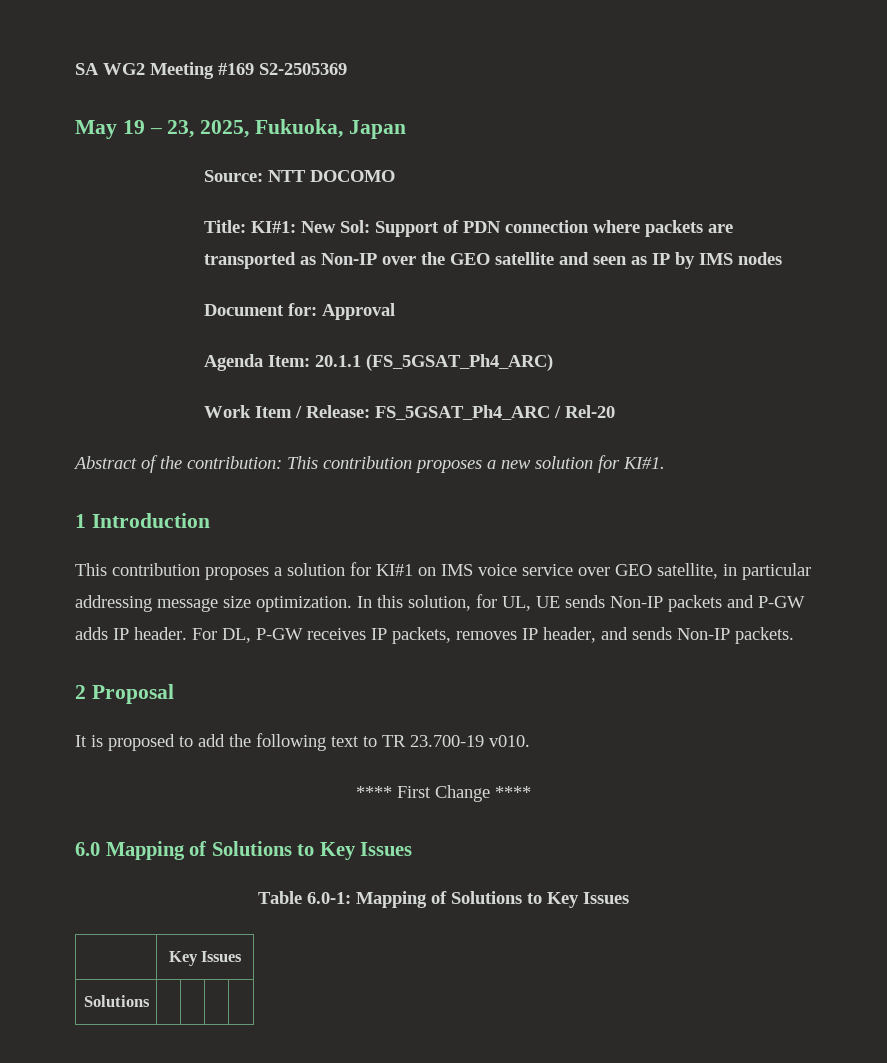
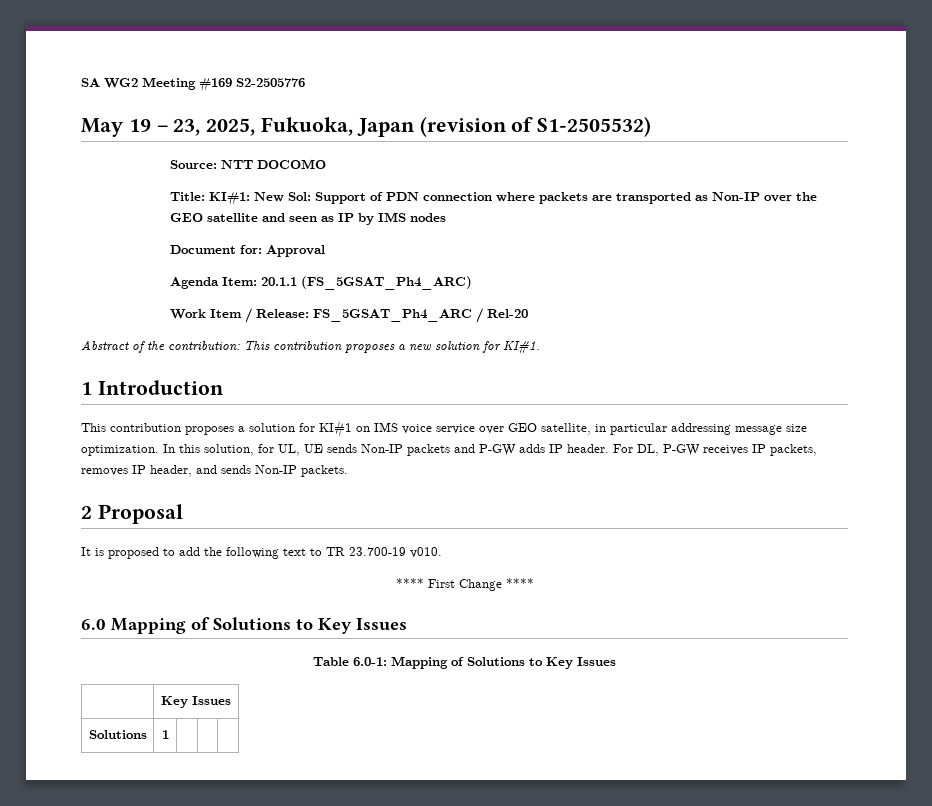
- SA WG2 Meeting #169 S2-2505369
+ SA WG2 Meeting #169 S2-2505776
- May 19 – 23, 2025, Fukuoka, Japan
+ May 19 – 23, 2025, Fukuoka, Japan (revision of S1-2505532)
- Solutions | | | |
+ Solutions | 1 | | |

